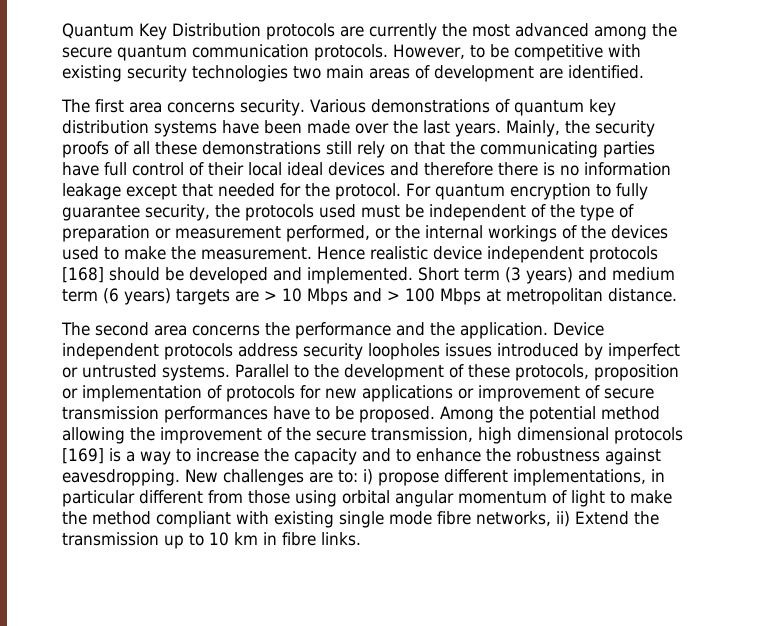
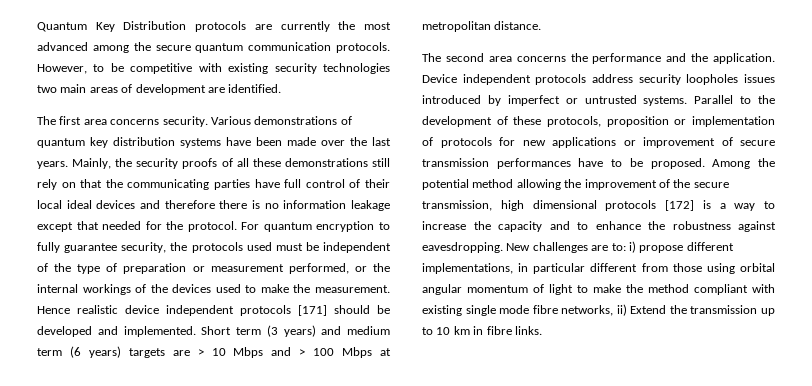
- Hence realistic device independent protocols [168] should be developed and implemented.
+ Hence realistic device independent protocols [171] should be developed and implemented.
- Among the potential method allowing the improvement of the secure transmission, high dimensional protocols [169] is a way to increase the capacity and to enhance the robustness against eavesdropping.
+ Among the potential method allowing the improvement of the secure transmission, high dimensional protocols [172] is a way to increase the capacity and to enhance the robustness against eavesdropping.

